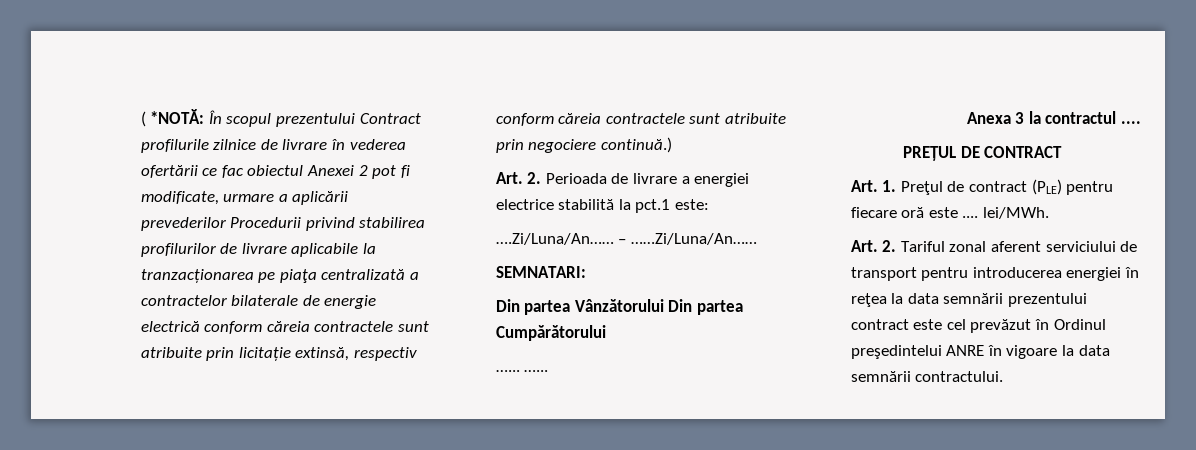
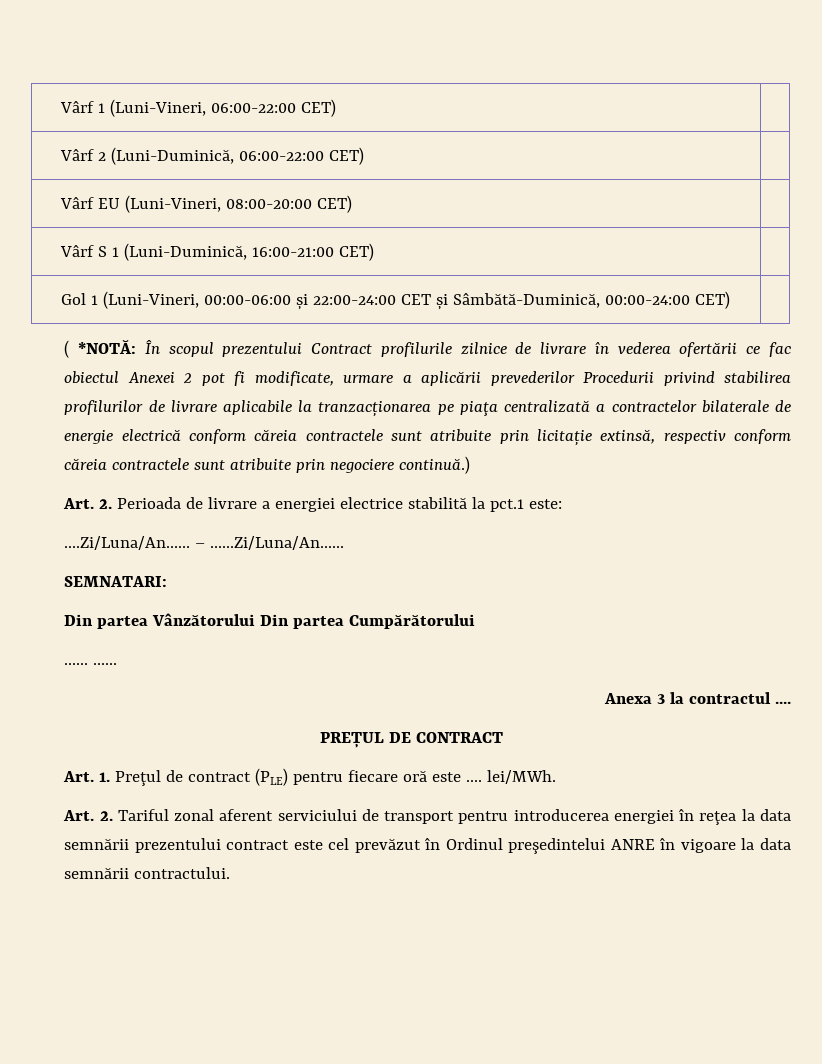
+ Vârf 1 (Luni-Vineri, 06:00-22:00 CET) |
+ Vârf 2 (Luni-Duminică, 06:00-22:00 CET) |
+ Vârf EU (Luni-Vineri, 08:00-20:00 CET) |
+ Vârf S 1 (Luni-Duminică, 16:00-21:00 CET) |
+ Gol 1 (Luni-Vineri, 00:00-06:00 și 22:00-24:00 CET și Sâmbătă-Duminică, 00:00-24:00 CET) |

